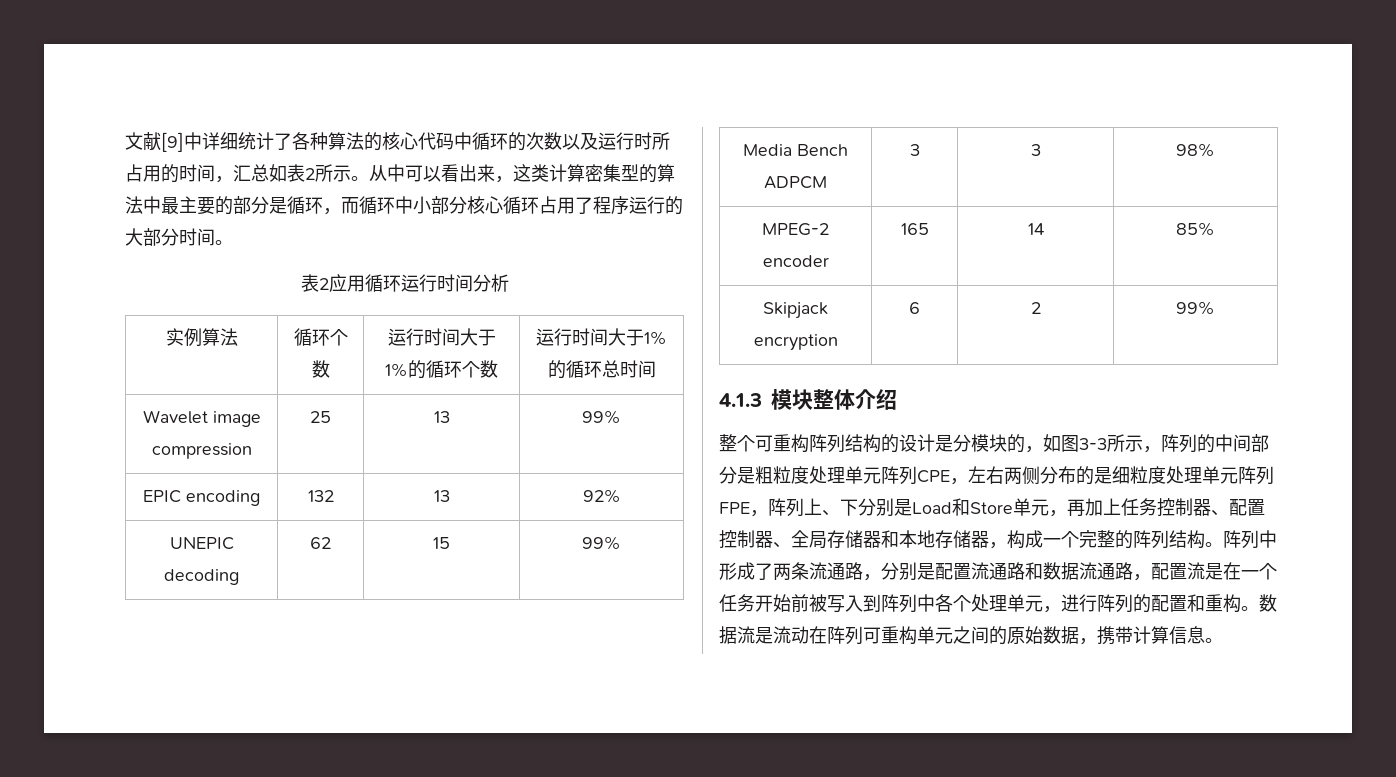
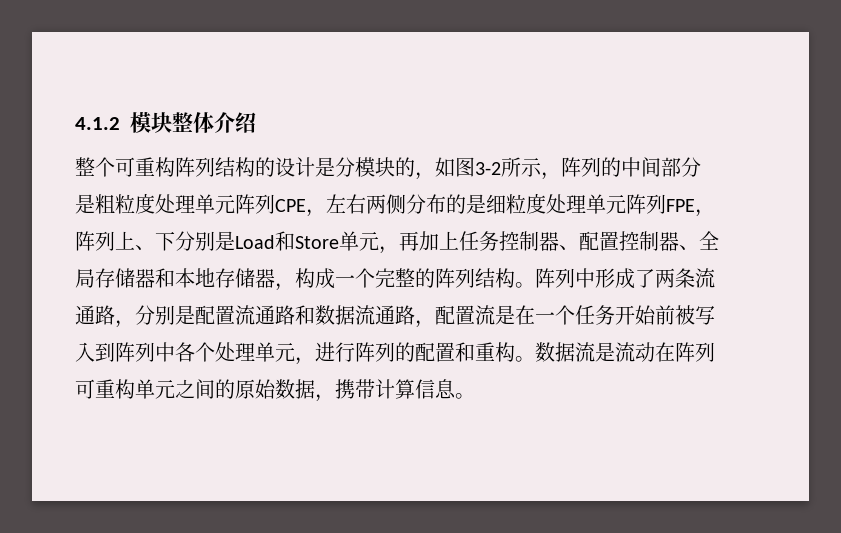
- 文献[9]中详细统计了各种算法的核心代码中循环的次数以及运行时所占用的时间，汇总如表2所示。从中可以看出来，这类计算密集型的算法中最主要的部分是循环，而循环中小部分核心循环占用了程序运行的大部分时间。
- 表2应用循环运行时间分析
- 实例算法 | 循环个数 | 运行时间大于1%的循环个数 | 运行时间大于1%的循环总时间
- Wavelet image compression | 25 | 13 | 99%
- EPIC encoding | 132 | 13 | 92%
- UNEPIC decoding | 62 | 15 | 99%
- Media Bench ADPCM | 3 | 3 | 98%
- MPEG-2 encoder | 165 | 14 | 85%
- Skipjack encryption | 6 | 2 | 99%
- 4.1.3模块整体介绍
+ 4.1.2模块整体介绍
- 整个可重构阵列结构的设计是分模块的，如图3-3所示，阵列的中间部分是粗粒度处理单元阵列CPE，左右两侧分布的是细粒度处理单元阵列FPE，阵列上、下分别是Load和Store单元，再加上任务控制器、配置控制器、全局存储器和本地存储器，构成一个完整的阵列结构。
+ 整个可重构阵列结构的设计是分模块的，如图3-2所示，阵列的中间部分是粗粒度处理单元阵列CPE，左右两侧分布的是细粒度处理单元阵列FPE，阵列上、下分别是Load和Store单元，再加上任务控制器、配置控制器、全局存储器和本地存储器，构成一个完整的阵列结构。

